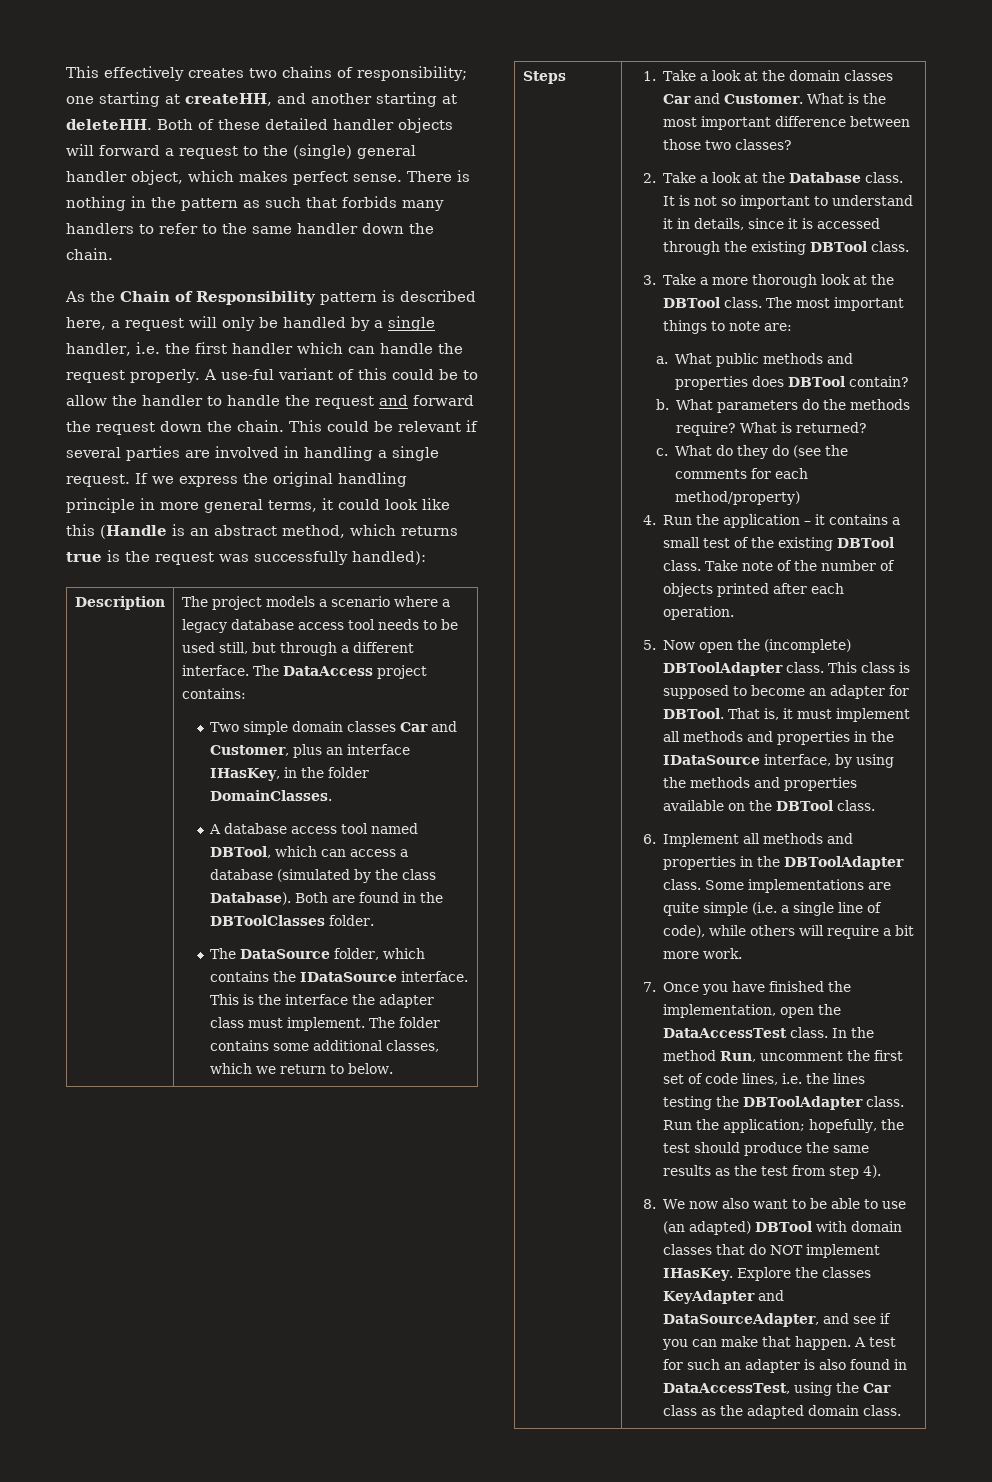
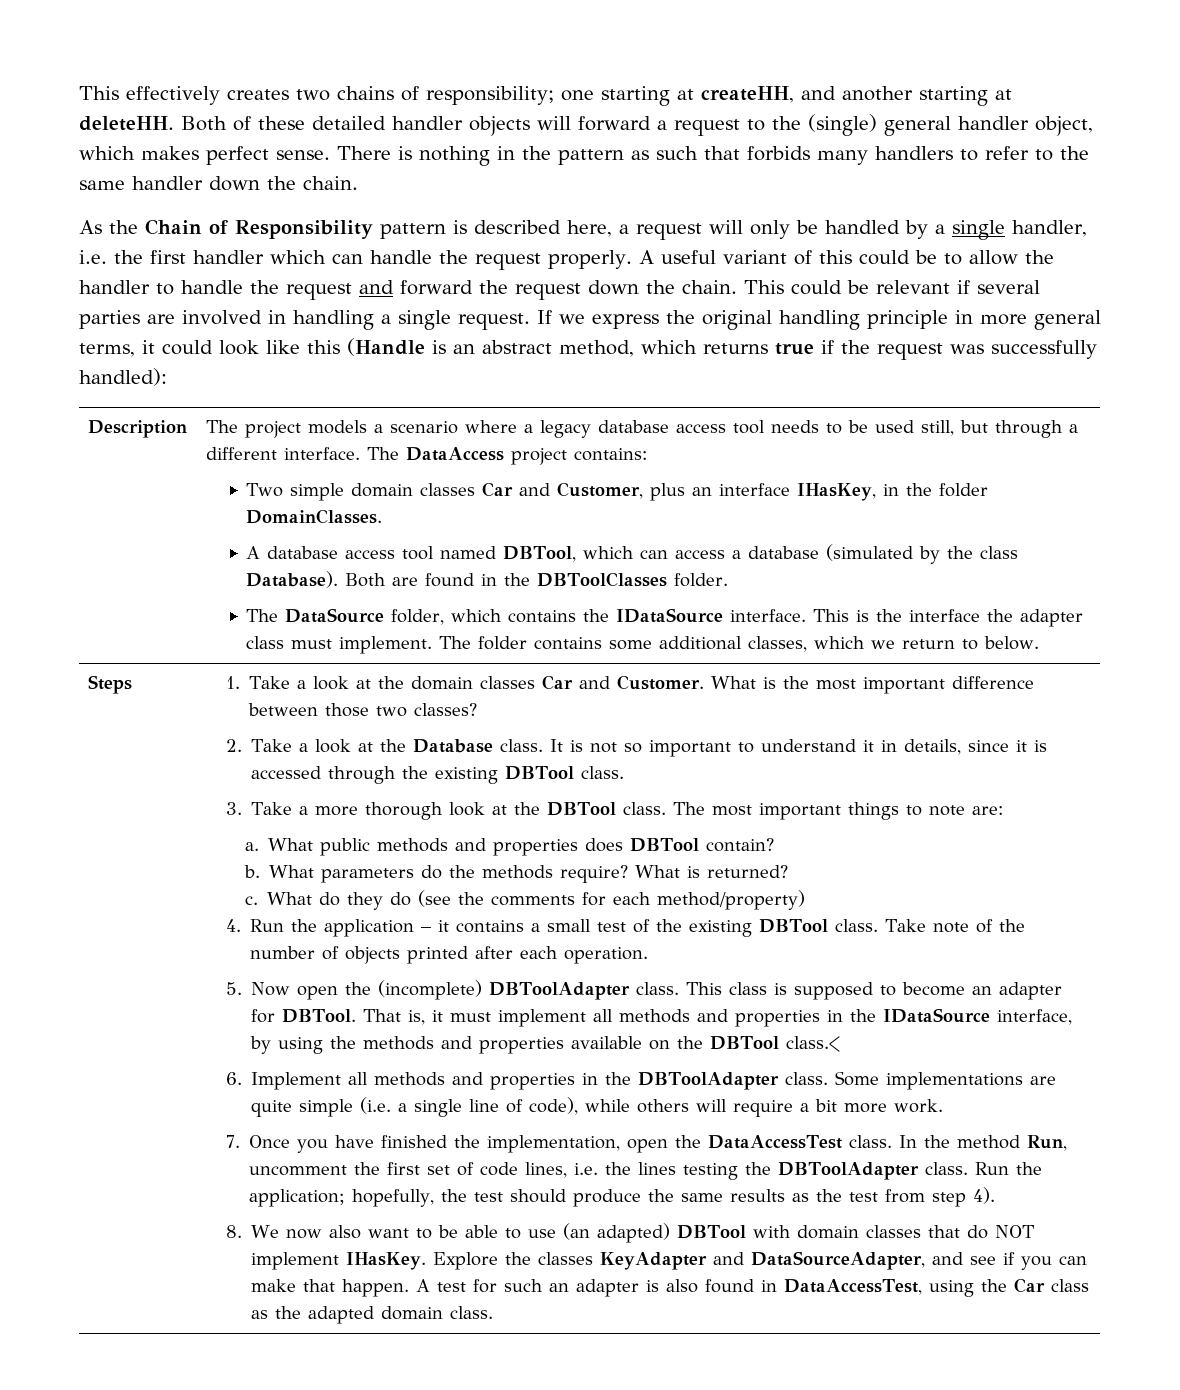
- A use-ful variant of this could be to allow the handler to handle the request and forward the request down the chain.
+ A useful variant of this could be to allow the handler to handle the request and forward the request down the chain.
- If we express the original handling principle in more general terms, it could look like this (Handle is an abstract method, which returns true is the request was successfully handled):
+ If we express the original handling principle in more general terms, it could look like this (Handle is an abstract method, which returns true if the request was successfully handled):
- That is, it must implement all methods and properties in the IDataSource interface, by using the methods and properties available on the DBTool class.
+ That is, it must implement all methods and properties in the IDataSource interface, by using the methods and properties available on the DBTool class.<

